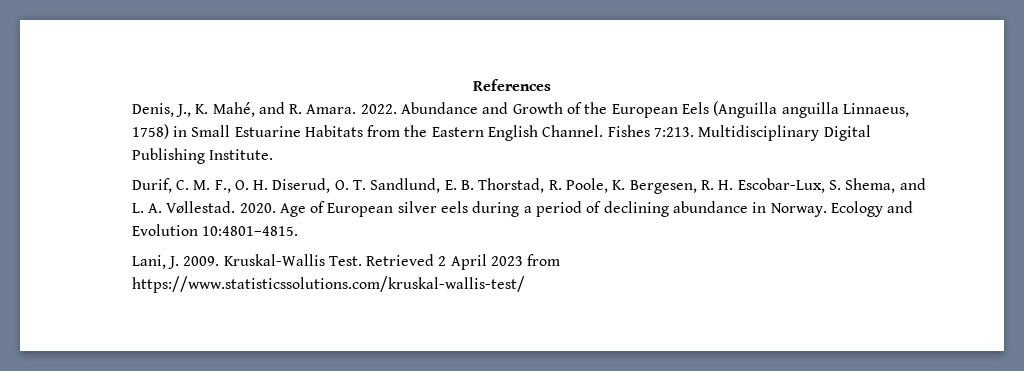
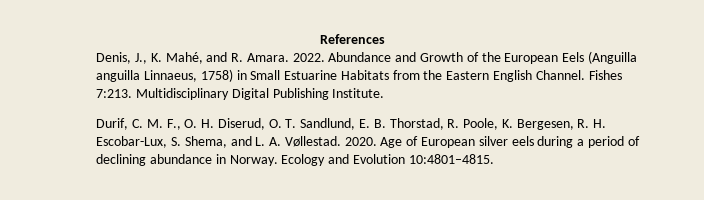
- Lani, J. 2009. Kruskal-Wallis Test. Retrieved 2 April 2023 from https://www.statisticssolutions.com/kruskal-wallis-test/

